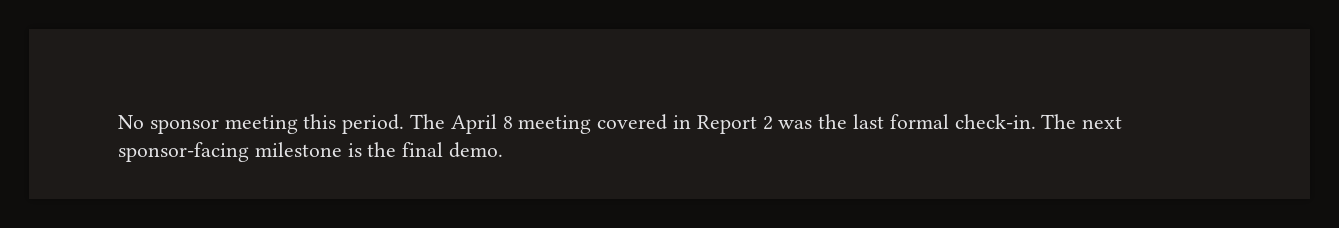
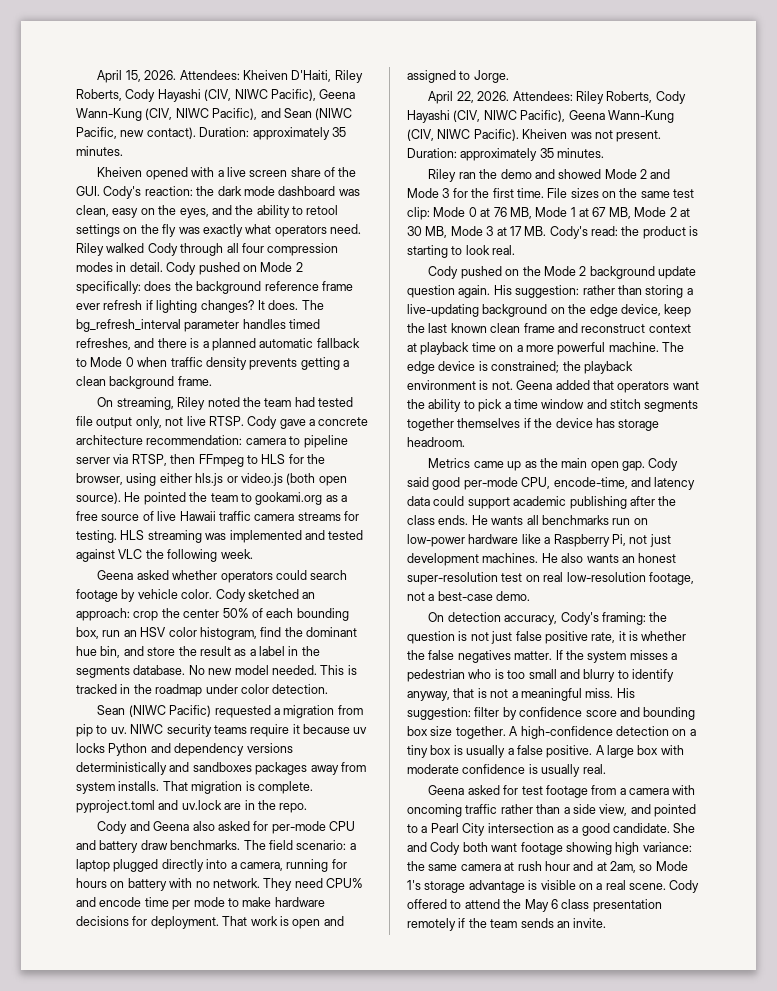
- No sponsor meeting this period. The April 8 meeting covered in Report 2 was the last formal check-in. The next sponsor-facing milestone is the final demo.
+ April 15, 2026. Attendees: Kheiven D'Haiti, Riley Roberts, Cody Hayashi (CIV, NIWC Pacific), Geena Wann-Kung (CIV, NIWC Pacific), and Sean (NIWC Pacific, new contact). Duration: approximately 35 minutes.
+ Kheiven opened with a live screen share of the GUI. Cody's reaction: the dark mode dashboard was clean, easy on the eyes, and the ability to retool settings on the fly was exactly what operators need. Riley walked Cody through all four compression modes in detail. Cody pushed on Mode 2 specifically: does the background reference frame ever refresh if lighting changes? It does. The bg_refresh_interval parameter handles timed refreshes, and there is a planned automatic fallback to Mode 0 when traffic density prevents getting a clean background frame.
+ On streaming, Riley noted the team had tested file output only, not live RTSP. Cody gave a concrete architecture recommendation: camera to pipeline server via RTSP, then FFmpeg to HLS for the browser, using either hls.js or video.js (both open source). He pointed the team to gookami.org as a free source of live Hawaii traffic camera streams for testing. HLS streaming was implemented and tested against VLC the following week.
+ Geena asked whether operators could search footage by vehicle color. Cody sketched an approach: crop the center 50% of each bounding box, run an HSV color histogram, find the dominant hue bin, and store the result as a label in the segments database. No new model needed. This is tracked in the roadmap under color detection.
+ Sean (NIWC Pacific) requested a migration from pip to uv. NIWC security teams require it because uv locks Python and dependency versions deterministically and sandboxes packages away from system installs. That migration is complete. pyproject.toml and uv.lock are in the repo.
+ Cody and Geena also asked for per-mode CPU and battery draw benchmarks. The field scenario: a laptop plugged directly into a camera, running for hours on battery with no network. They need CPU% and encode time per mode to make hardware decisions for deployment. That work is open and assigned to Jorge.
+ April 22, 2026. Attendees: Riley Roberts, Cody Hayashi (CIV, NIWC Pacific), Geena Wann-Kung (CIV, NIWC Pacific). Kheiven was not present. Duration: approximately 35 minutes.
+ Riley ran the demo and showed Mode 2 and Mode 3 for the first time. File sizes on the same test clip: Mode 0 at 76 MB, Mode 1 at 67 MB, Mode 2 at 30 MB, Mode 3 at 17 MB. Cody's read: the product is starting to look real.
+ Cody pushed on the Mode 2 background update question again. His suggestion: rather than storing a live-updating background on the edge device, keep the last known clean frame and reconstruct context at playback time on a more powerful machine. The edge device is constrained; the playback environment is not. Geena added that operators want the ability to pick a time window and stitch segments together themselves if the device has storage headroom.
+ Metrics came up as the main open gap. Cody said good per-mode CPU, encode-time, and latency data could support academic publishing after the class ends. He wants all benchmarks run on low-power hardware like a Raspberry Pi, not just development machines. He also wants an honest super-resolution test on real low-resolution footage, not a best-case demo.
+ On detection accuracy, Cody's framing: the question is not just false positive rate, it is whether the false negatives matter. If the system misses a pedestrian who is too small and blurry to identify anyway, that is not a meaningful miss. His suggestion: filter by confidence score and bounding box size together. A high-confidence detection on a tiny box is usually a false positive. A large box with moderate confidence is usually real.
+ Geena asked for test footage from a camera with oncoming traffic rather than a side view, and pointed to a Pearl City intersection as a good candidate. She and Cody both want footage showing high variance: the same camera at rush hour and at 2am, so Mode 1's storage advantage is visible on a real scene. Cody offered to attend the May 6 class presentation remotely if the team sends an invite.

